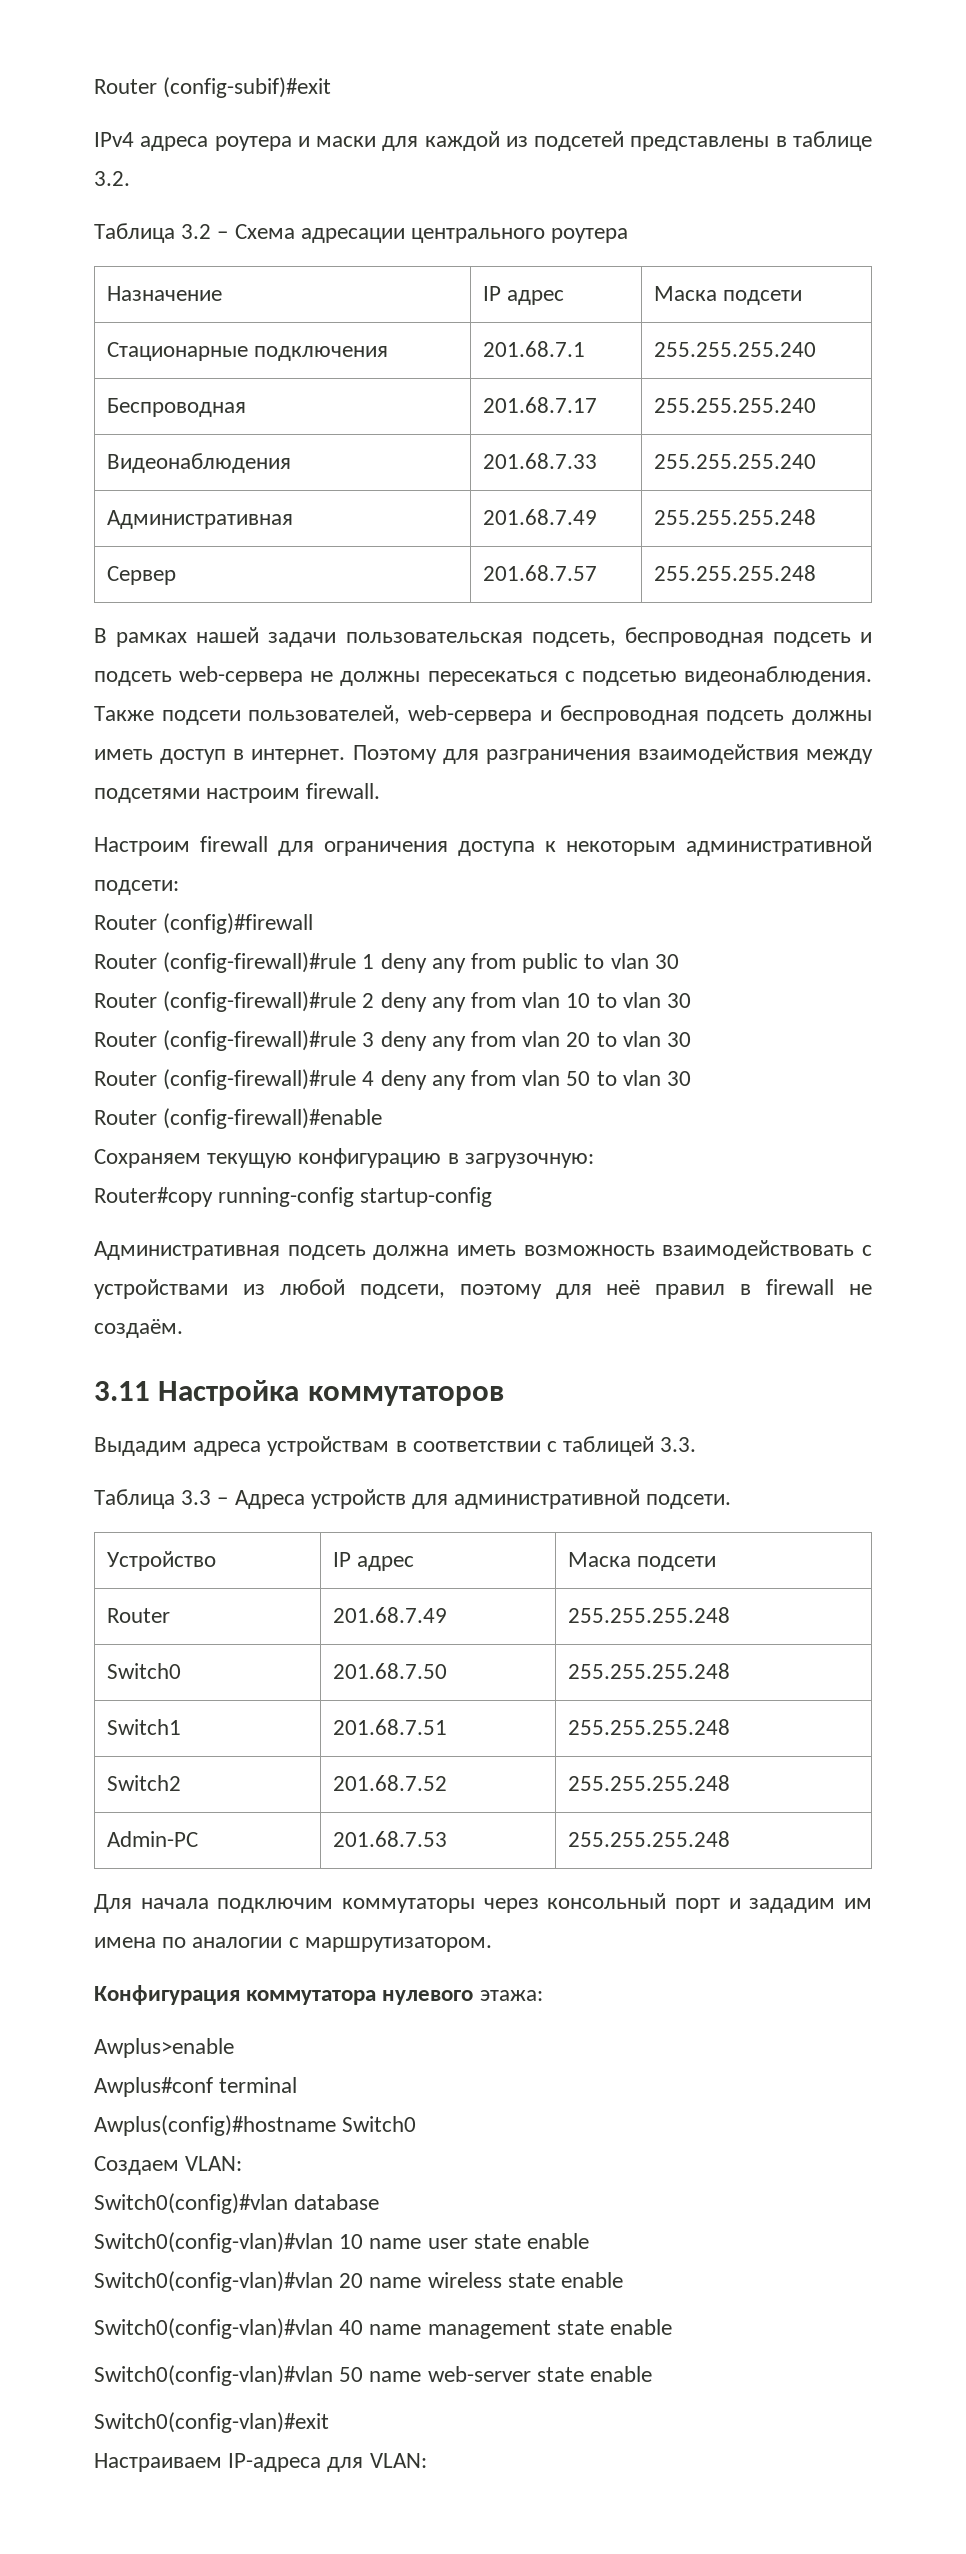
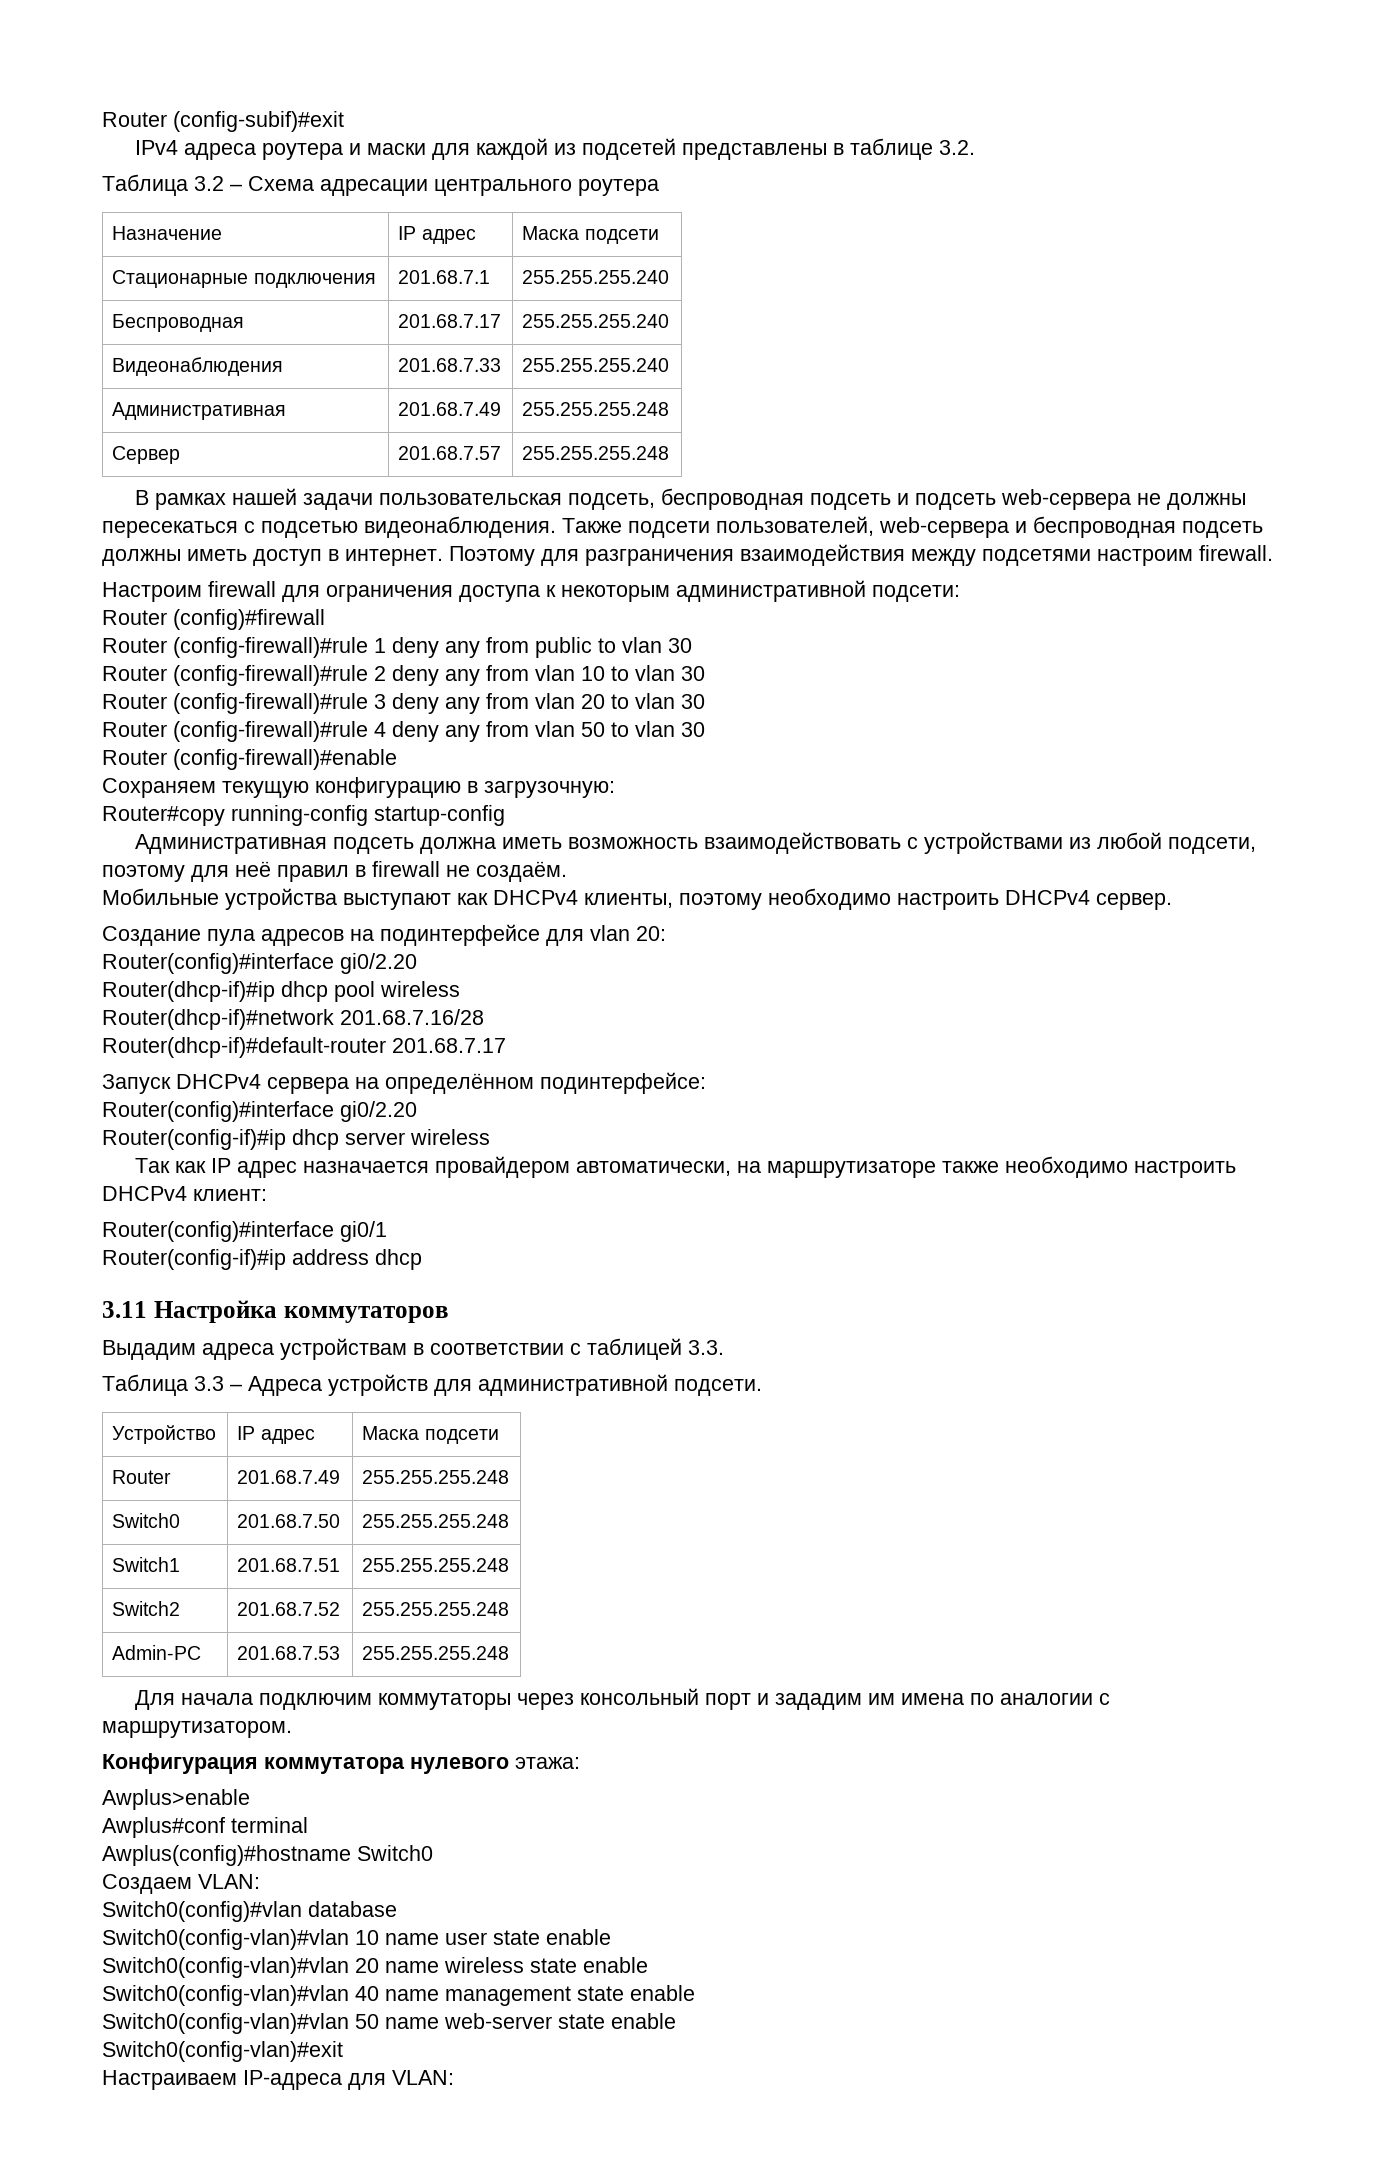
+ Мобильные устройства выступают как DHCPv4 клиенты, поэтому необходимо настроить DHCPv4 сервер.
+ Создание пула адресов на подинтерфейсе для vlan 20:
+ Router(config)#interface gi0/2.20
+ Router(dhcp-if)#ip dhcp pool wireless
+ Router(dhcp-if)#network 201.68.7.16/28
+ Router(dhcp-if)#default-router 201.68.7.17
+ Запуск DHCPv4 сервера на определённом подинтерфейсе:
+ Router(config)#interface gi0/2.20
+ Router(config-if)#ip dhcp server wireless
+ Так как IP адрес назначается провайдером автоматически, на маршрутизаторе также необходимо настроить DHCPv4 клиент:
+ Router(config)#interface gi0/1
+ Router(config-if)#ip address dhcp

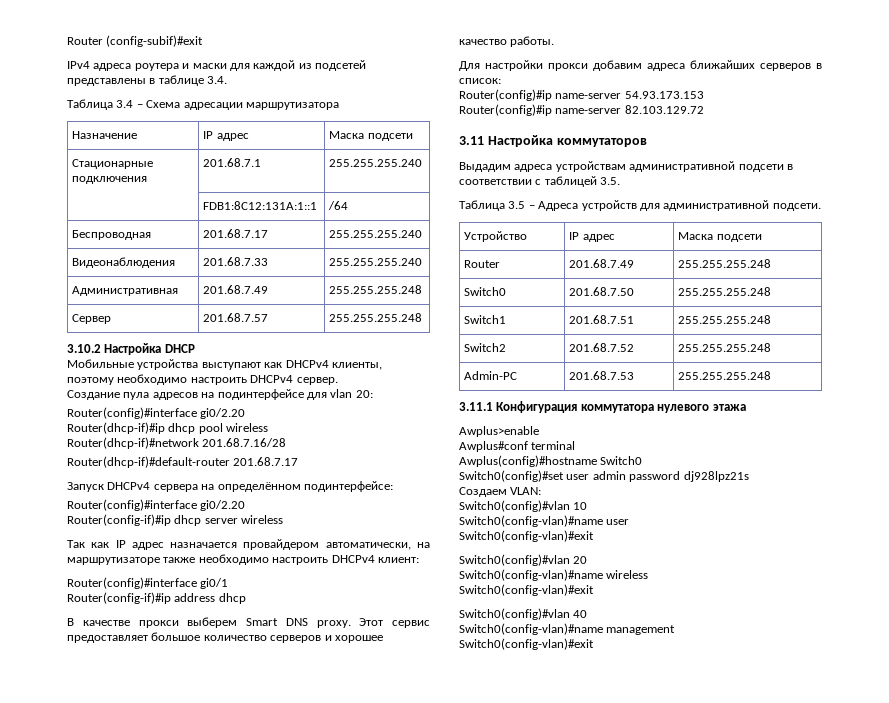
- IPv4 адреса роутера и маски для каждой из подсетей представлены в таблице 3.2.
- Таблица 3.2 – Схема адресации центрального роутера
+ IPv4 адреса роутера и маски для каждой из подсетей представлены в таблице 3.4.
+ Таблица 3.4 – Схема адресации маршрутизатора
+ | FDB1:8C12:131A:1::1 | /64
- В рамках нашей задачи пользовательская подсеть, беспроводная подсеть и подсеть web-сервера не должны пересекаться с подсетью видеонаблюдения. Также подсети пользователей, web-сервера и беспроводная подсеть должны иметь доступ в интернет. Поэтому для разграничения взаимодействия между подсетями настроим firewall.
- Настроим firewall для ограничения доступа к некоторым административной подсети:
- Router (config)#firewall
- Router (config-firewall)#rule 1 deny any from public to vlan 30
- Router (config-firewall)#rule 2 deny any from vlan 10 to vlan 30
- Router (config-firewall)#rule 3 deny any from vlan 20 to vlan 30
- Router (config-firewall)#rule 4 deny any from vlan 50 to vlan 30
- Router (config-firewall)#enable
- Сохраняем текущую конфигурацию в загрузочную:
- Router#copy running-config startup-config
- Административная подсеть должна иметь возможность взаимодействовать с устройствами из любой подсети, поэтому для неё правил в firewall не создаём.
+ 3.10.2 Настройка DHCP
+ В качестве прокси выберем Smart DNS proxy. Этот сервис предоставляет большое количество серверов и хорошее качество работы.
+ Для настройки прокси добавим адреса ближайших серверов в список:
+ Router(config)#ip name-server 54.93.173.153
+ Router(config)#ip name-server 82.103.129.72
- Выдадим адреса устройствам в соответствии с таблицей 3.3.
- Таблица 3.3 – Адреса устройств для административной подсети.
+ Выдадим адреса устройствам административной подсети в соответствии с таблицей 3.5.
+ Таблица 3.5 – Адреса устройств для административной подсети.
- Для начала подключим коммутаторы через консольный порт и зададим им имена по аналогии с маршрутизатором.
- Конфигурация коммутатора нулевого этажа:
+ 3.11.1 Конфигурация коммутатора нулевого этажа
+ Switch0(config)#set user admin password dj928lpz21s
  Создаем VLAN:
- Switch0(config)#vlan database
- Switch0(config-vlan)#vlan 10 name user state enable
- Switch0(config-vlan)#vlan 20 name wireless state enable
- Switch0(config-vlan)#vlan 40 name management state enable
- Switch0(config-vlan)#vlan 50 name web-server state enable
+ Switch0(config)#vlan 10
+ Switch0(config-vlan)#name user
  Switch0(config-vlan)#exit
- Настраиваем IP-адреса для VLAN:
+ Switch0(config)#vlan 20
+ Switch0(config-vlan)#name wireless
+ Switch0(config-vlan)#exit
+ Switch0(config)#vlan 40
+ Switch0(config-vlan)#name management
+ Switch0(config-vlan)#exit

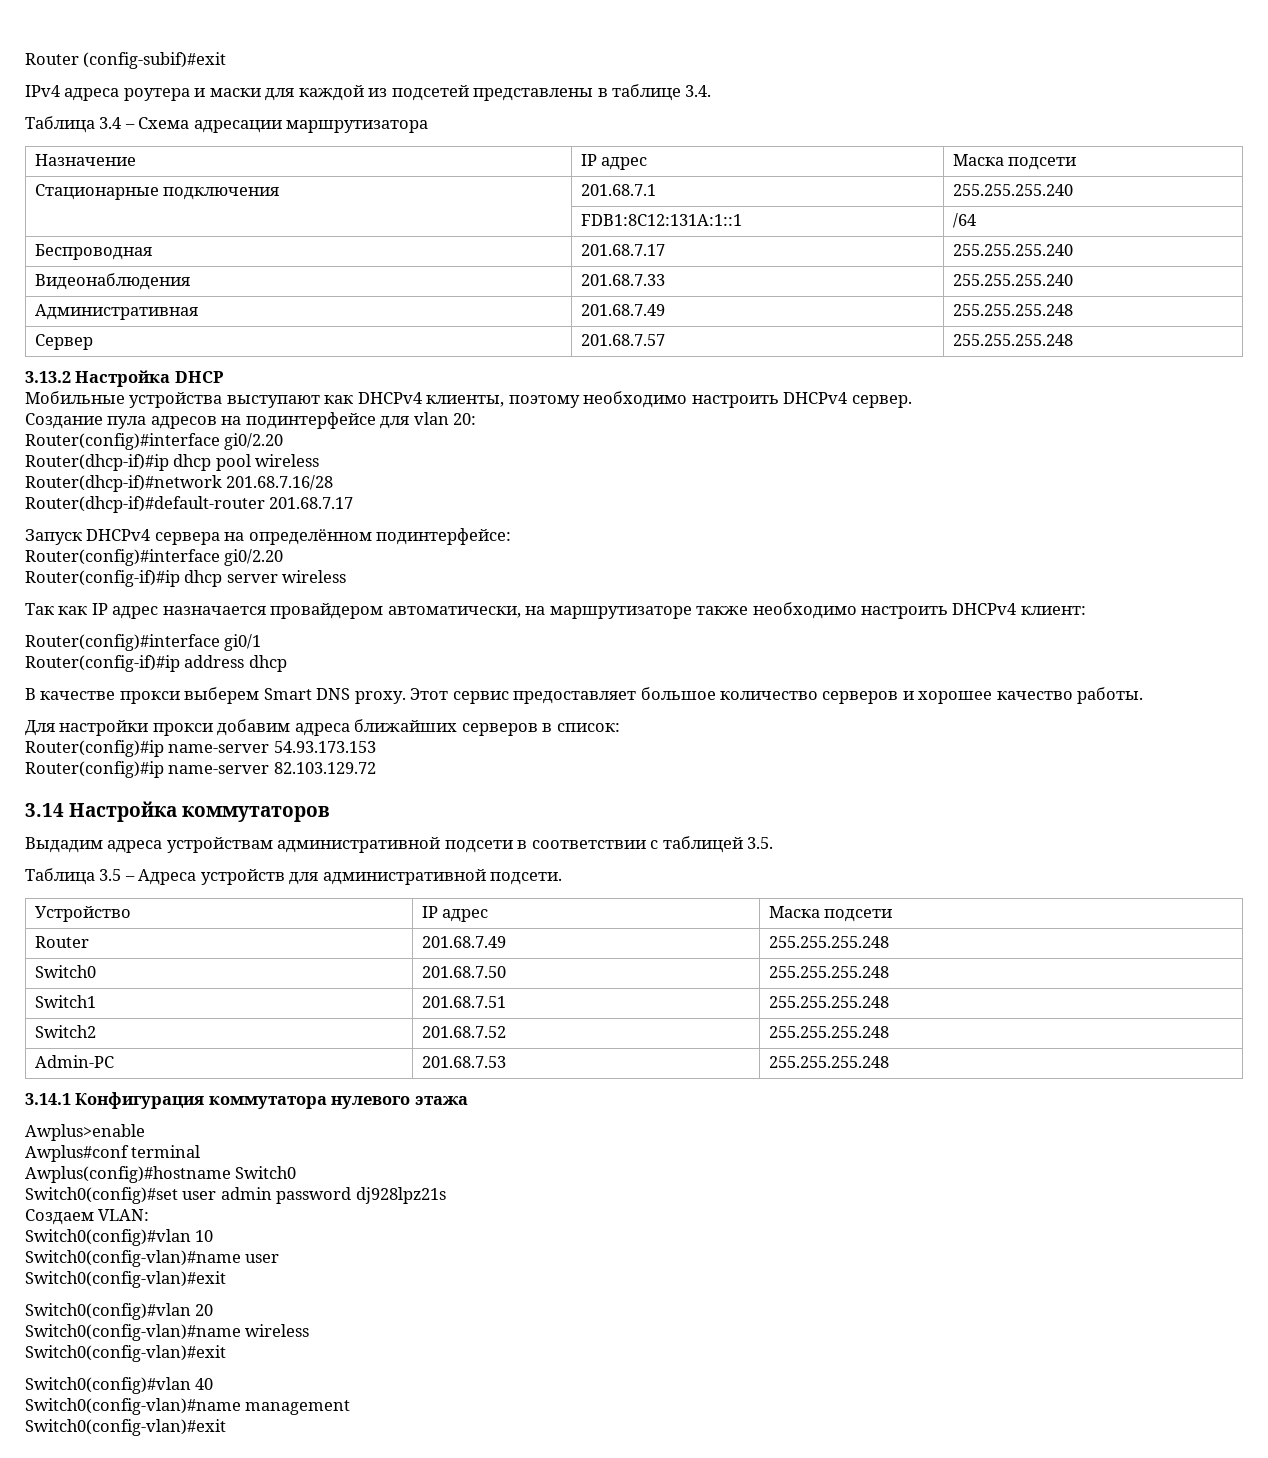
- 3.10.2 Настройка DHCP
+ 3.13.2 Настройка DHCP
- 3.11 Настройка коммутаторов
+ 3.14 Настройка коммутаторов
- 3.11.1 Конфигурация коммутатора нулевого этажа
+ 3.14.1 Конфигурация коммутатора нулевого этажа

